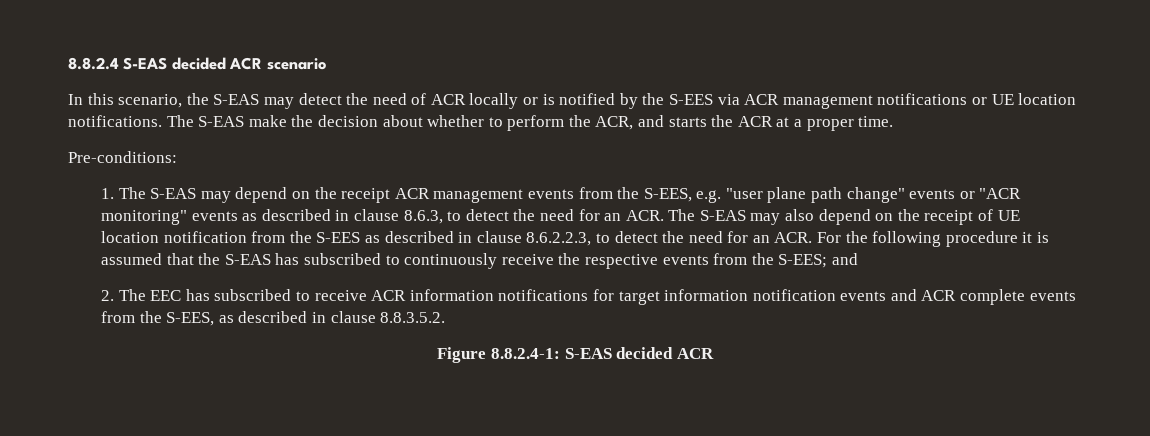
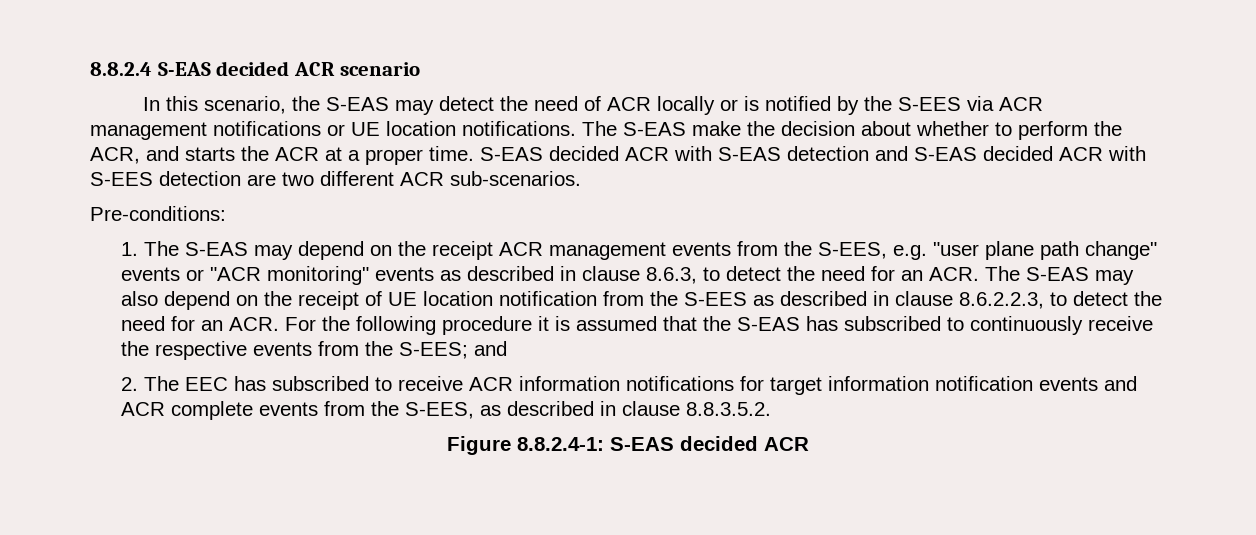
+ S-EAS decided ACR with S-EAS detection and S-EAS decided ACR with S-EES detection are two different ACR sub-scenarios.

